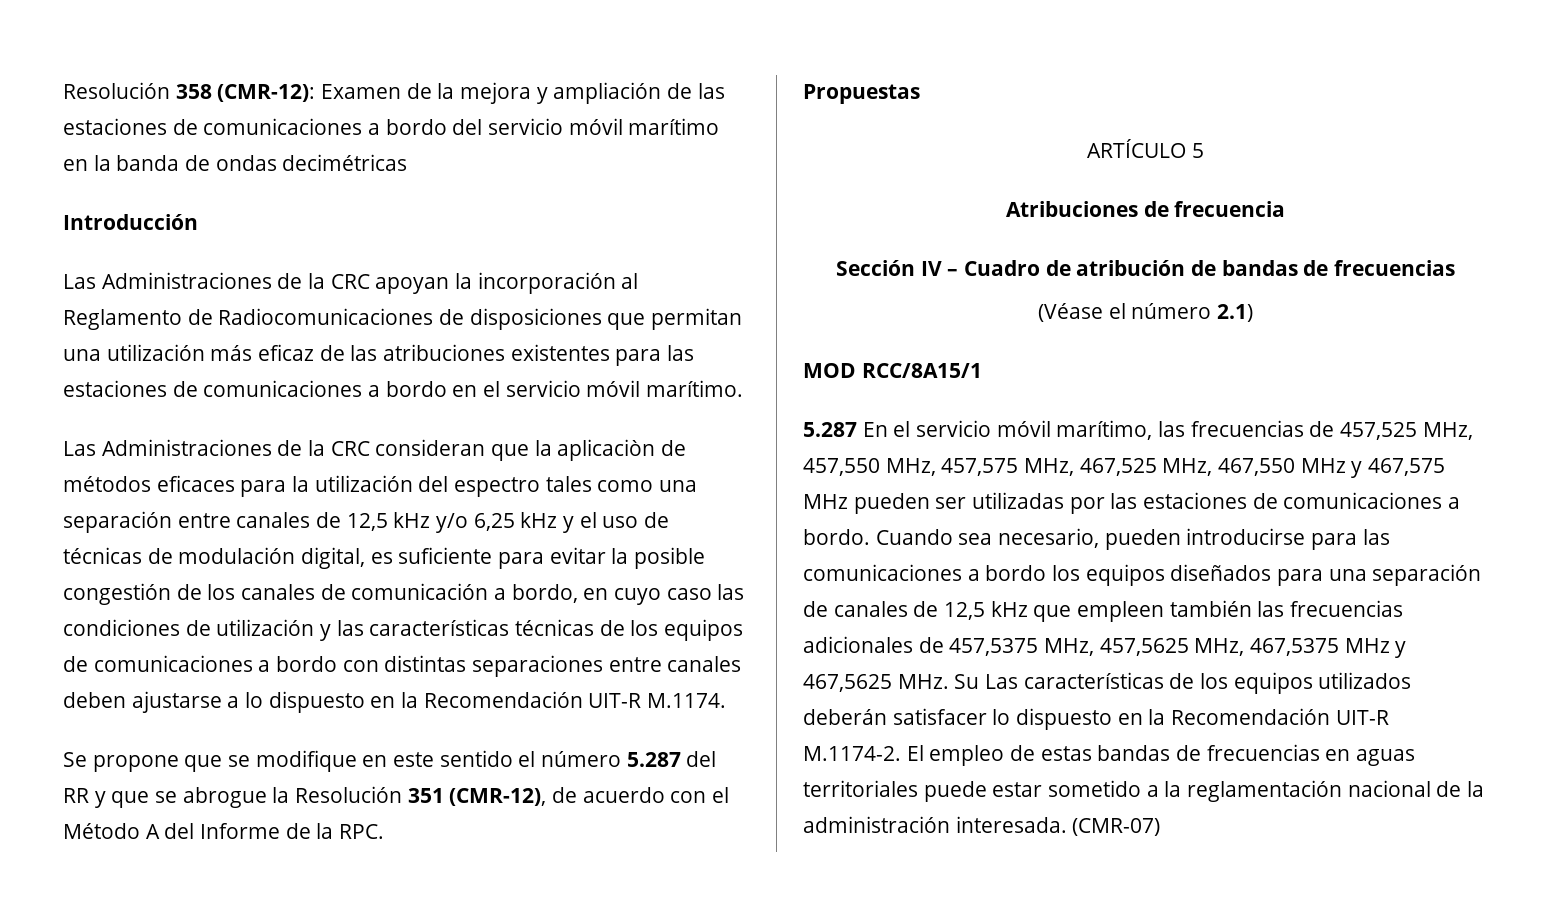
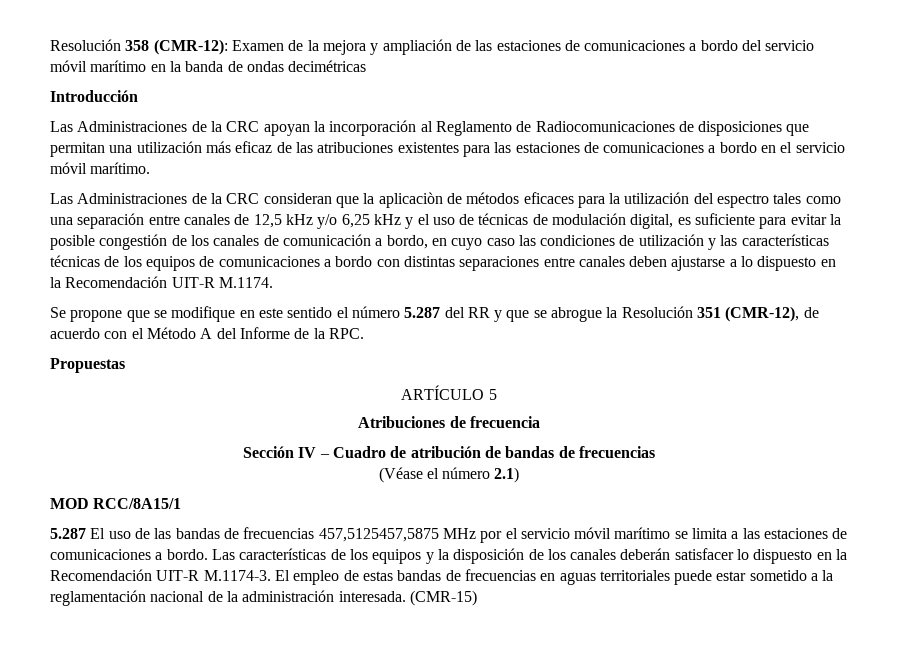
- 5.287 En el servicio móvil marítimo, las frecuencias de 457,525 MHz, 457,550 MHz, 457,575 MHz, 467,525 MHz, 467,550 MHz y 467,575 MHz pueden ser utilizadas por las estaciones de comunicaciones a bordo.
+ 5.287 El uso de las bandas de frecuencias 457,5125457,5875 MHz por el servicio móvil marítimo se limita a las estaciones de comunicaciones a bordo.
- Cuando sea necesario, pueden introducirse para las comunicaciones a bordo los equipos diseñados para una separación de canales de 12,5 kHz que empleen también las frecuencias adicionales de 457,5375 MHz, 457,5625 MHz, 467,5375 MHz y 467,5625 MHz. Su Las características de los equipos utilizados deberán satisfacer lo dispuesto en la Recomendación UIT-R M.1174-2. El empleo de estas bandas de frecuencias en aguas territoriales puede estar sometido a la reglamentación nacional de la administración interesada.
+ Las características de los equipos y la disposición de los canales deberán satisfacer lo dispuesto en la Recomendación UIT-R M.1174-3. El empleo de estas bandas de frecuencias en aguas territoriales puede estar sometido a la reglamentación nacional de la administración interesada.
- (CMR-07)
+ (CMR-15)

